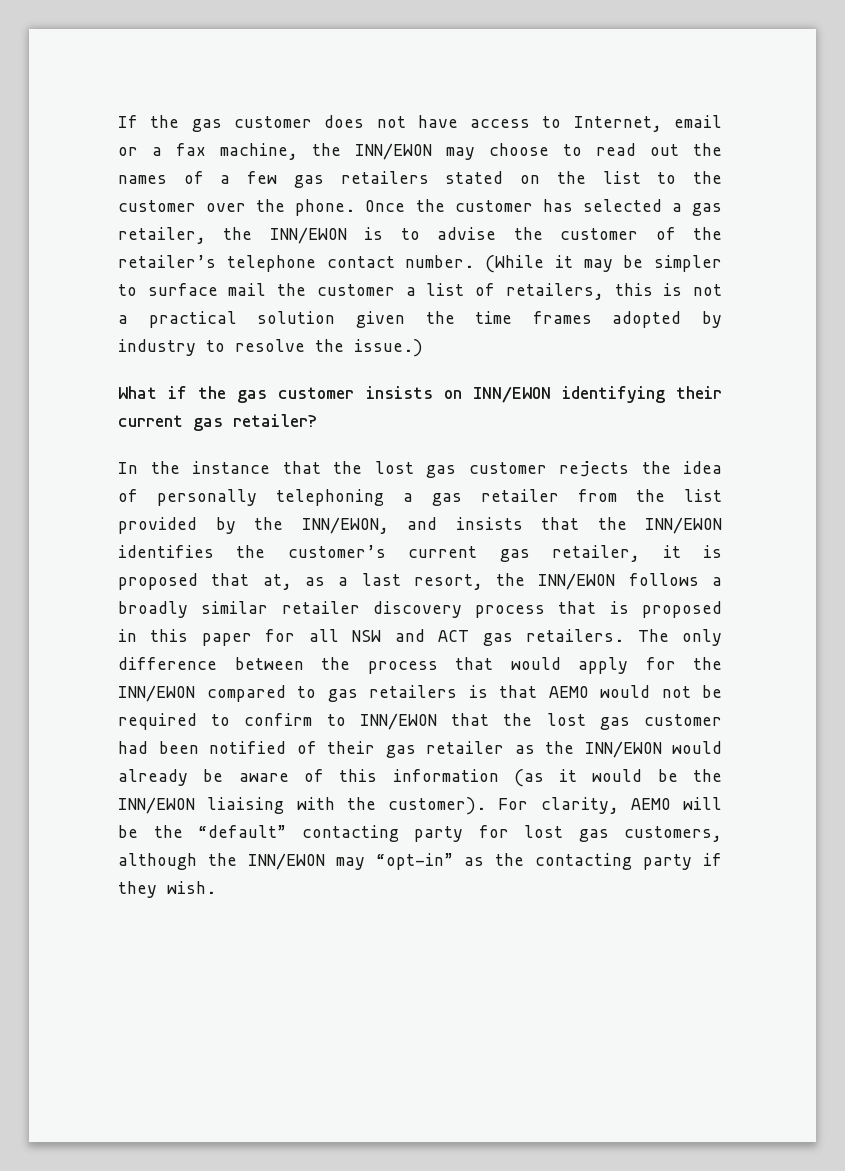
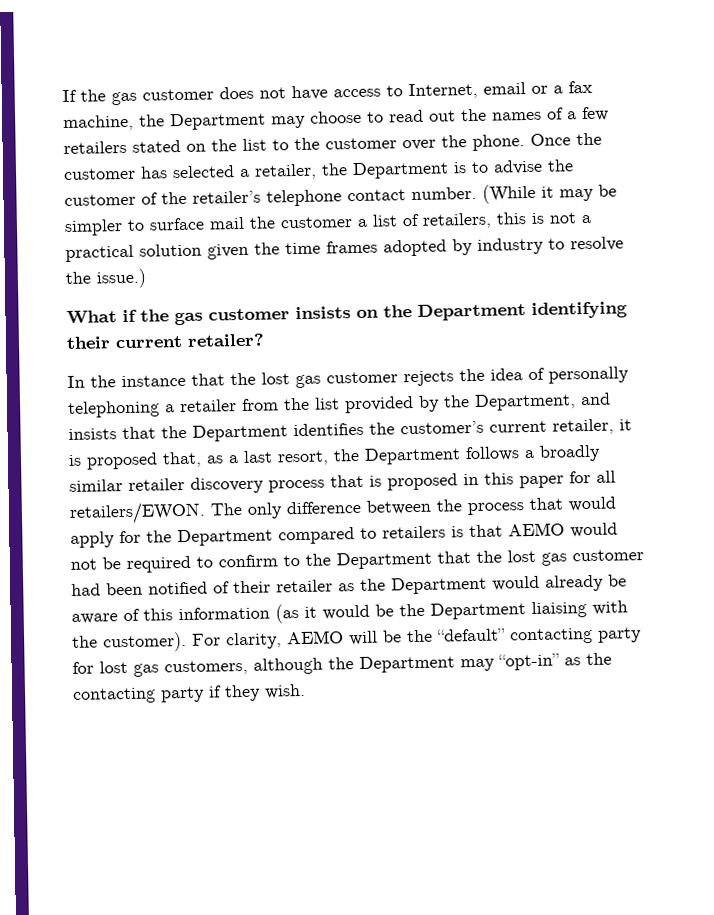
- If the gas customer does not have access to Internet, email or a fax machine, the INN/EWON may choose to read out the names of a few gas retailers stated on the list to the customer over the phone.
+ If the gas customer does not have access to Internet, email or a fax machine, the Department may choose to read out the names of a few retailers stated on the list to the customer over the phone.
- Once the customer has selected a gas retailer, the INN/EWON is to advise the customer of the retailer’s telephone contact number.
+ Once the customer has selected a retailer, the Department is to advise the customer of the retailer’s telephone contact number.
- What if the gas customer insists on INN/EWON identifying their current gas retailer?
+ What if the gas customer insists on the Department identifying their current retailer?
- In the instance that the lost gas customer rejects the idea of personally telephoning a gas retailer from the list provided by the INN/EWON, and insists that the INN/EWON identifies the customer’s current gas retailer, it is proposed that at, as a last resort, the INN/EWON follows a broadly similar retailer discovery process that is proposed in this paper for all NSW and ACT gas retailers.
+ In the instance that the lost gas customer rejects the idea of personally telephoning a retailer from the list provided by the Department, and insists that the Department identifies the customer’s current retailer, it is proposed that, as a last resort, the Department follows a broadly similar retailer discovery process that is proposed in this paper for all retailers/EWON.
- The only difference between the process that would apply for the INN/EWON compared to gas retailers is that AEMO would not be required to confirm to INN/EWON that the lost gas customer had been notified of their gas retailer as the INN/EWON would already be aware of this information (as it would be the INN/EWON liaising with the customer).
+ The only difference between the process that would apply for the Department compared to retailers is that AEMO would not be required to confirm to the Department that the lost gas customer had been notified of their retailer as the Department would already be aware of this information (as it would be the Department liaising with the customer).
- For clarity, AEMO will be the “default” contacting party for lost gas customers, although the INN/EWON may “opt-in” as the contacting party if they wish.
+ For clarity, AEMO will be the “default” contacting party for lost gas customers, although the Department may “opt-in” as the contacting party if they wish.

